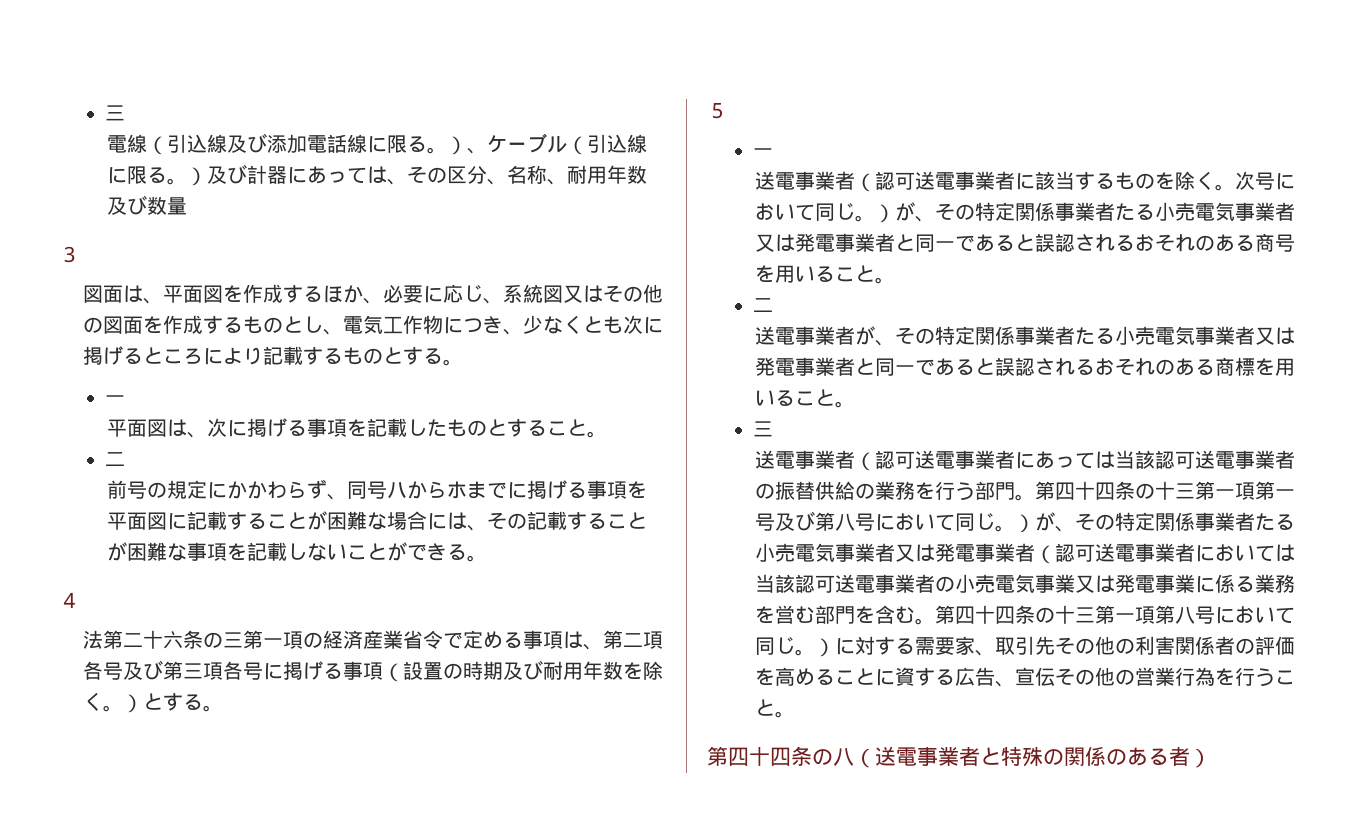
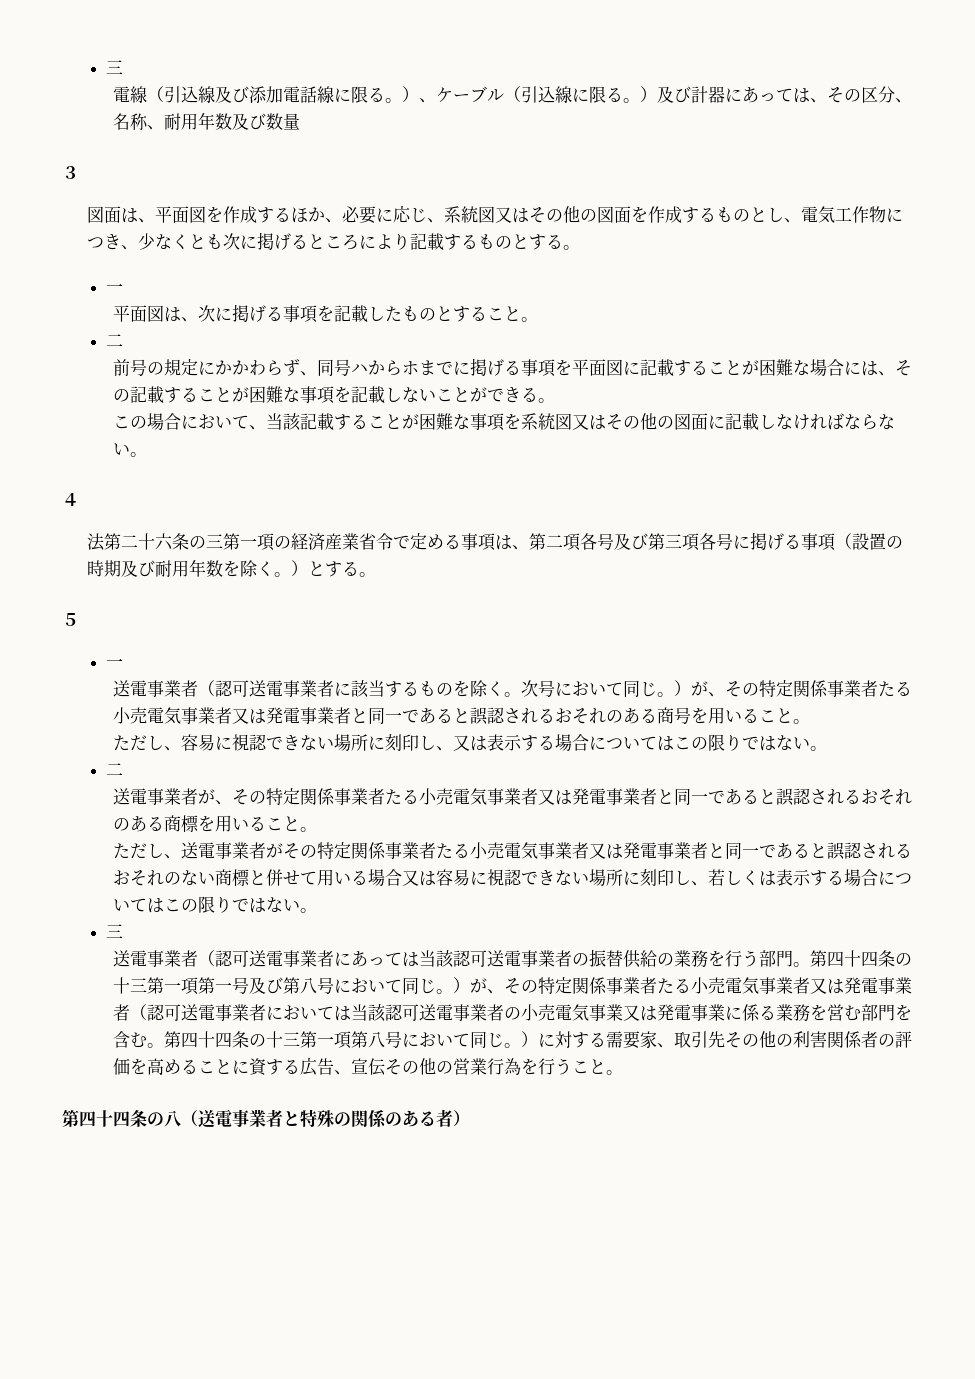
+ この場合において、当該記載することが困難な事項を系統図又はその他の図面に記載しなければならない。
+ ただし、容易に視認できない場所に刻印し、又は表示する場合についてはこの限りではない。
+ ただし、送電事業者がその特定関係事業者たる小売電気事業者又は発電事業者と同一であると誤認されるおそれのない商標と併せて用いる場合又は容易に視認できない場所に刻印し、若しくは表示する場合についてはこの限りではない。

